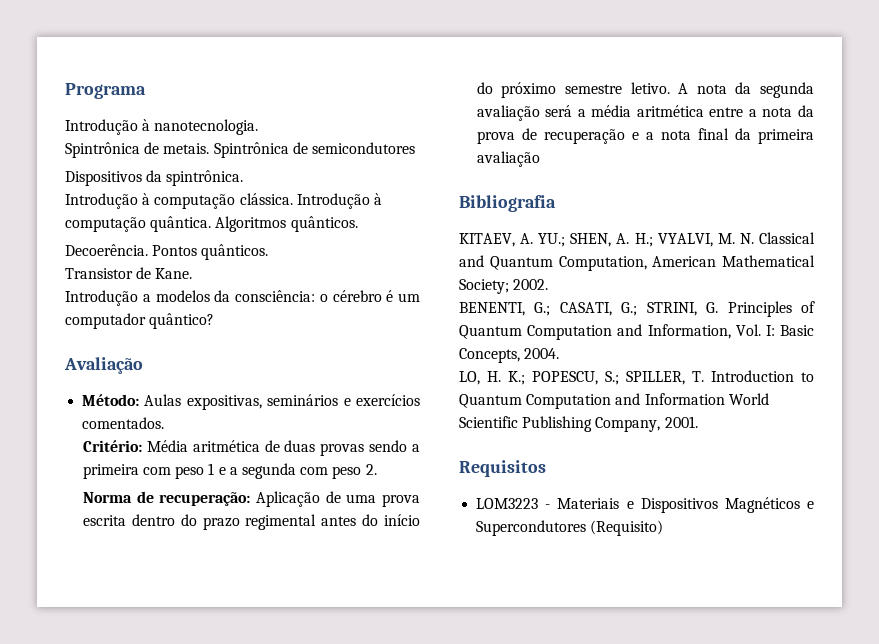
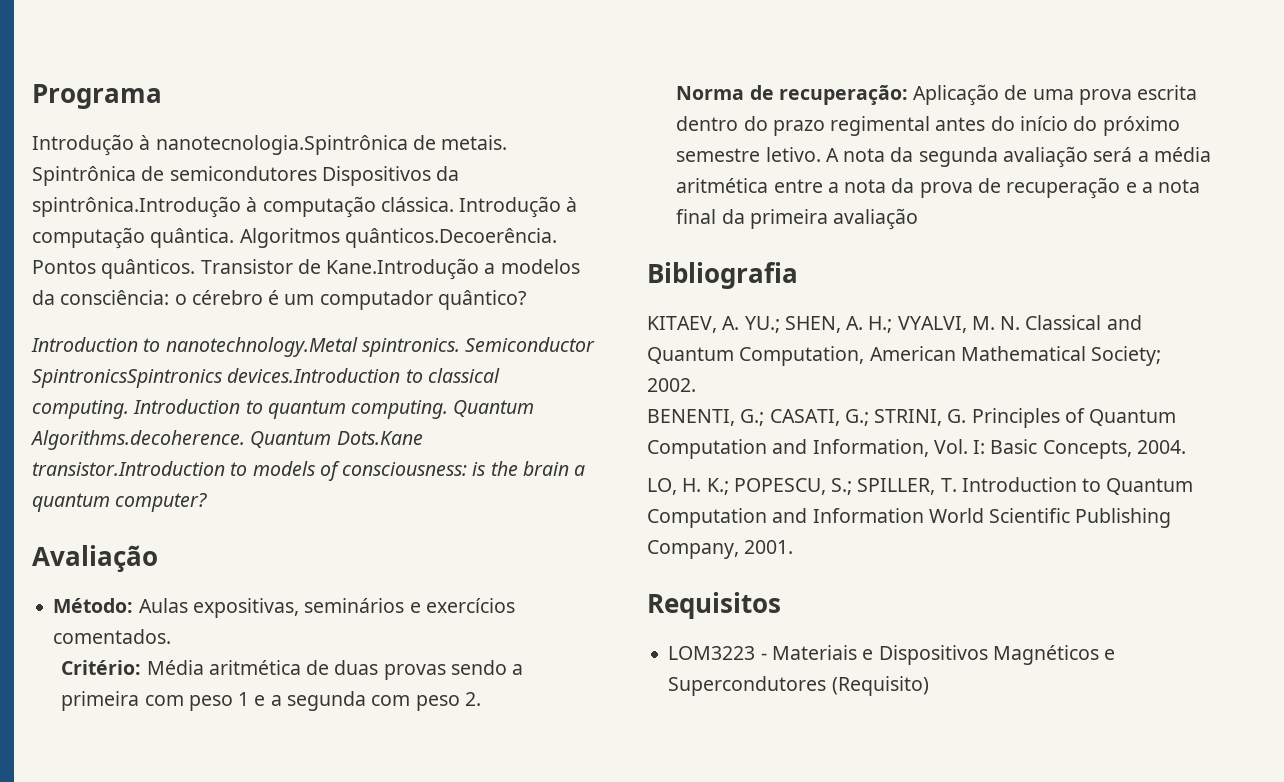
- Introdução à nanotecnologia.
- Spintrônica de metais.
+ Introdução à nanotecnologia.Spintrônica de metais.
- Spintrônica de semicondutores
- Dispositivos da spintrônica.
- Introdução à computação clássica.
+ Spintrônica de semicondutores Dispositivos da spintrônica.Introdução à computação clássica.
- Algoritmos quânticos.
- Decoerência. Pontos quânticos.
- Transistor de Kane.
- Introdução a modelos da consciência: o cérebro é um computador quântico?
+ Algoritmos quânticos.Decoerência. Pontos quânticos. Transistor de Kane.Introdução a modelos da consciência: o cérebro é um computador quântico?
+ Introduction to nanotechnology.Metal spintronics. Semiconductor SpintronicsSpintronics devices.Introduction to classical computing. Introduction to quantum computing. Quantum Algorithms.decoherence. Quantum Dots.Kane transistor.Introduction to models of consciousness: is the brain a quantum computer?

